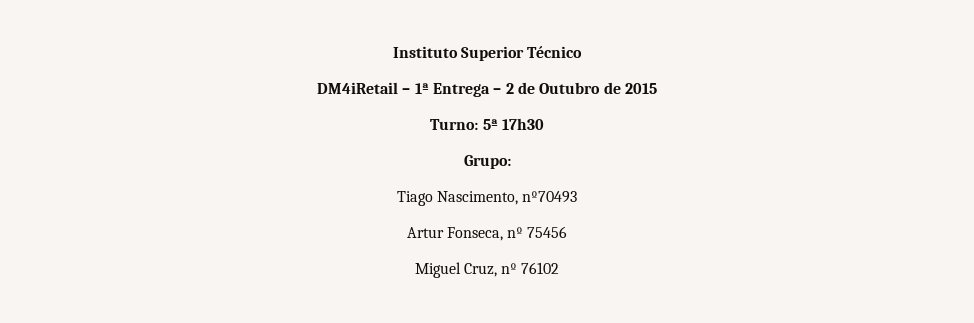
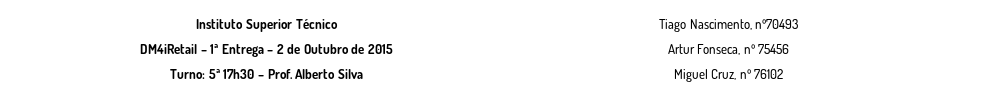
- Turno: 5ª 17h30
- Grupo:
+ Turno: 5ª 17h30 – Prof. Alberto Silva

